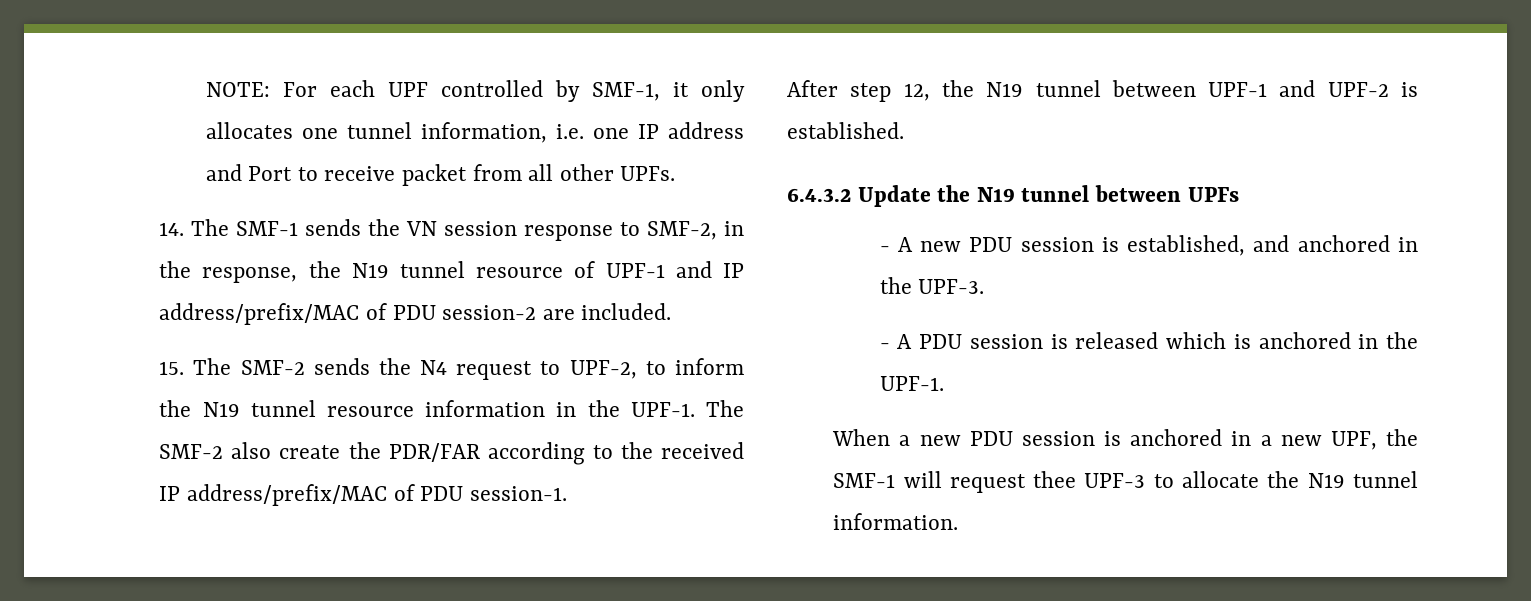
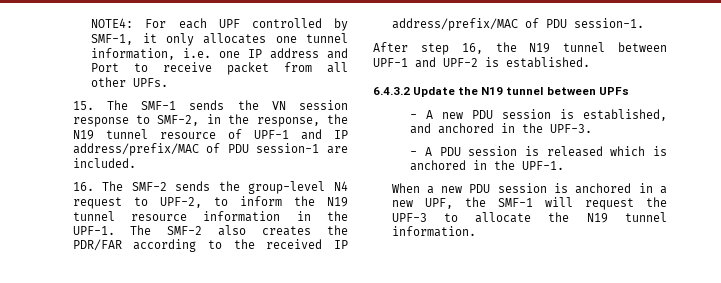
- NOTE: For each UPF controlled by SMF-1, it only allocates one tunnel information, i.e. one IP address and Port to receive packet from all other UPFs.
+ NOTE4: For each UPF controlled by SMF-1, it only allocates one tunnel information, i.e. one IP address and Port to receive packet from all other UPFs.
- 14. The SMF-1 sends the VN session response to SMF-2, in the response, the N19 tunnel resource of UPF-1 and IP address/prefix/MAC of PDU session-2 are included.
+ 15. The SMF-1 sends the VN session response to SMF-2, in the response, the N19 tunnel resource of UPF-1 and IP address/prefix/MAC of PDU session-1 are included.
- 15. The SMF-2 sends the N4 request to UPF-2, to inform the N19 tunnel resource information in the UPF-1.
+ 16. The SMF-2 sends the group-level N4 request to UPF-2, to inform the N19 tunnel resource information in the UPF-1.
- The SMF-2 also create the PDR/FAR according to the received IP address/prefix/MAC of PDU session-1.
+ The SMF-2 also creates the PDR/FAR according to the received IP address/prefix/MAC of PDU session-1.
- After step 12, the N19 tunnel between UPF-1 and UPF-2 is established.
+ After step 16, the N19 tunnel between UPF-1 and UPF-2 is established.
- When a new PDU session is anchored in a new UPF, the SMF-1 will request thee UPF-3 to allocate the N19 tunnel information.
+ When a new PDU session is anchored in a new UPF, the SMF-1 will request the UPF-3 to allocate the N19 tunnel information.

